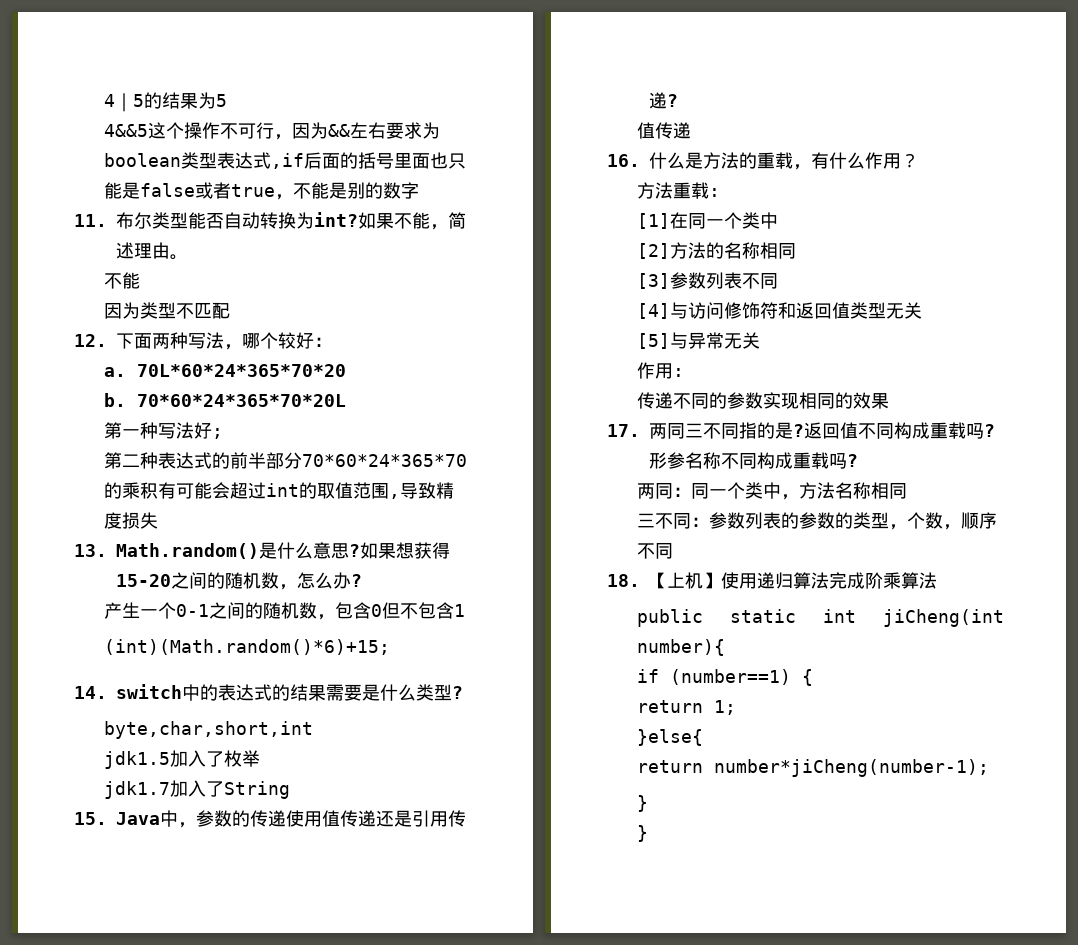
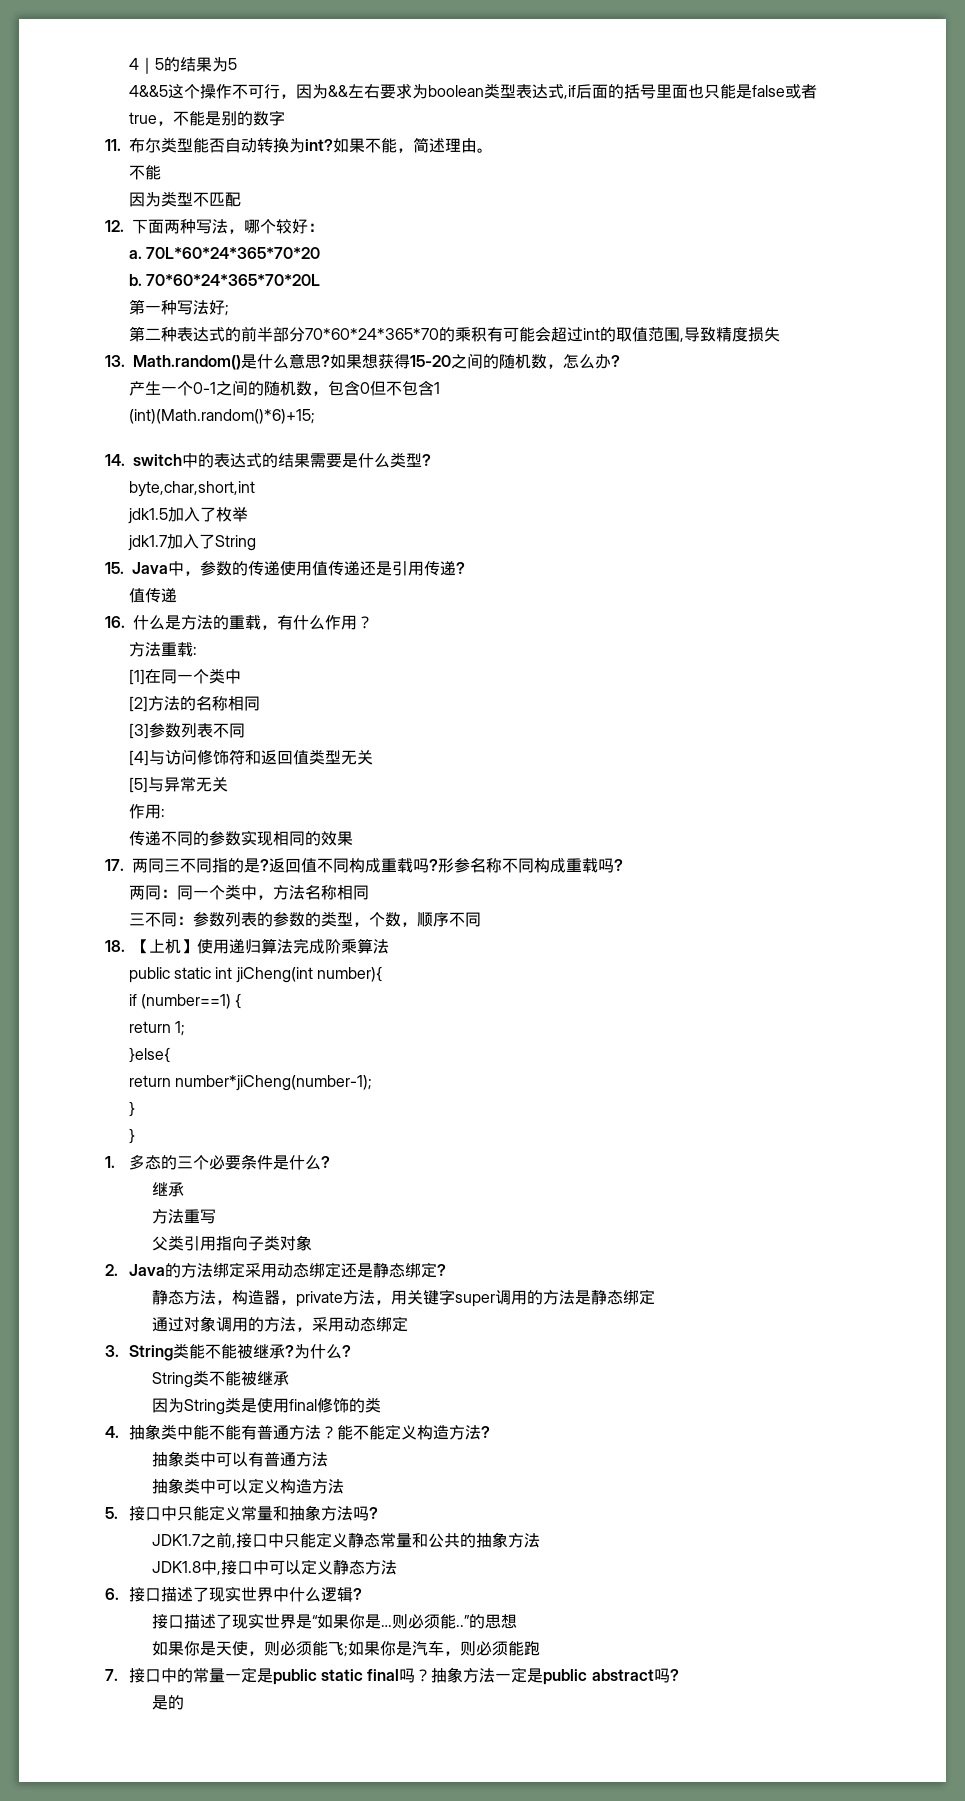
+ 1.多态的三个必要条件是什么?
+ 继承
+ 方法重写
+ 父类引用指向子类对象
+ 2. Java的方法绑定采用动态绑定还是静态绑定?
+ 静态方法，构造器，private方法，用关键字super调用的方法是静态绑定
+ 通过对象调用的方法，采用动态绑定
+ 3. String类能不能被继承?为什么?
+ String类不能被继承
+ 因为String类是使用final修饰的类
+ 4.抽象类中能不能有普通方法？能不能定义构造方法?
+ 抽象类中可以有普通方法
+ 抽象类中可以定义构造方法
+ 5.接口中只能定义常量和抽象方法吗?
+ JDK1.7之前,接口中只能定义静态常量和公共的抽象方法
+ JDK1.8中,接口中可以定义静态方法
+ 6.接口描述了现实世界中什么逻辑?
+ 接口描述了现实世界是“如果你是…则必须能..”的思想
+ 如果你是天使，则必须能飞;如果你是汽车，则必须能跑
+ 7.接口中的常量一定是public static final吗？抽象方法一定是public abstract吗?
+ 是的

